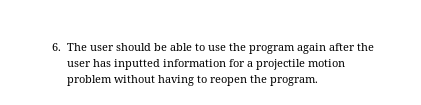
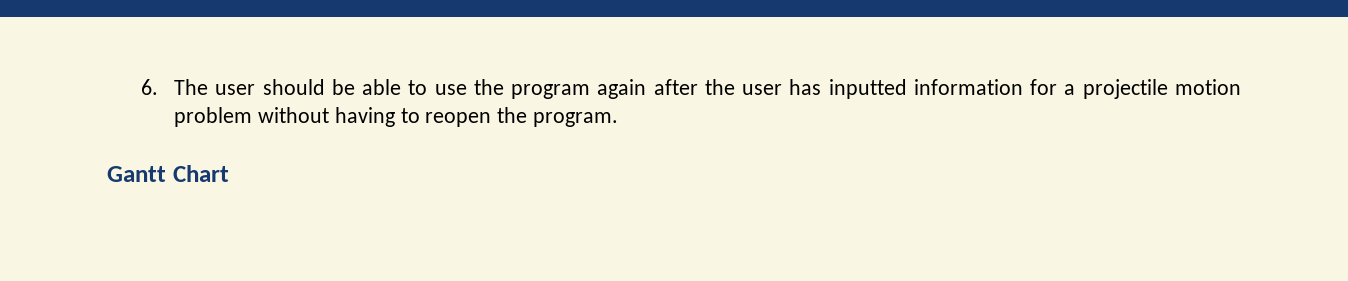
+ Gantt Chart

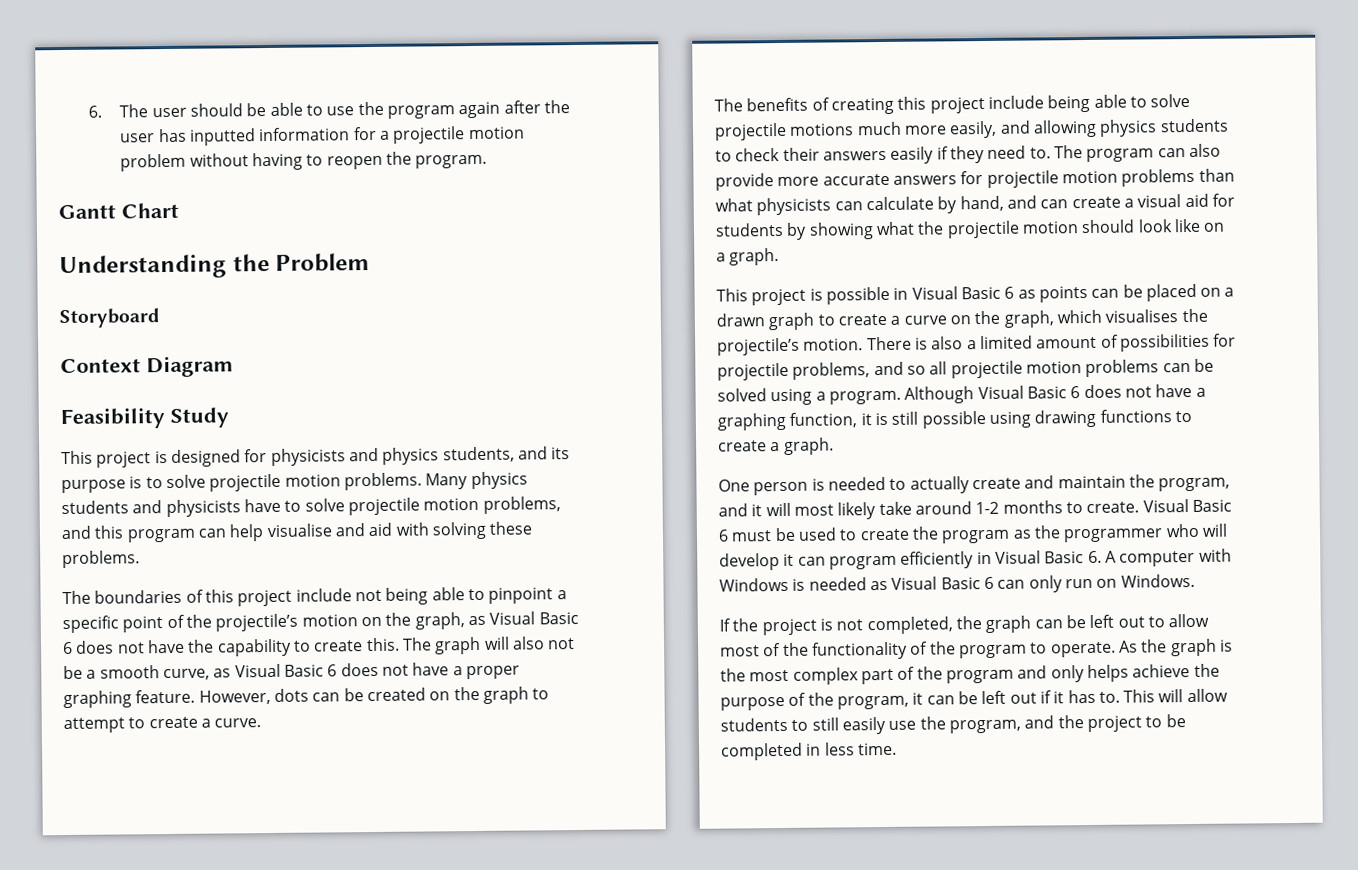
+ Understanding the Problem
+ Storyboard
+ Context Diagram
+ Feasibility Study
+ This project is designed for physicists and physics students, and its purpose is to solve projectile motion problems. Many physics students and physicists have to solve projectile motion problems, and this program can help visualise and aid with solving these problems.
+ The boundaries of this project include not being able to pinpoint a specific point of the projectile’s motion on the graph, as Visual Basic 6 does not have the capability to create this. The graph will also not be a smooth curve, as Visual Basic 6 does not have a proper graphing feature. However, dots can be created on the graph to attempt to create a curve.
+ The benefits of creating this project include being able to solve projectile motions much more easily, and allowing physics students to check their answers easily if they need to. The program can also provide more accurate answers for projectile motion problems than what physicists can calculate by hand, and can create a visual aid for students by showing what the projectile motion should look like on a graph.
+ This project is possible in Visual Basic 6 as points can be placed on a drawn graph to create a curve on the graph, which visualises the projectile’s motion. There is also a limited amount of possibilities for projectile problems, and so all projectile motion problems can be solved using a program. Although Visual Basic 6 does not have a graphing function, it is still possible using drawing functions to create a graph.
+ One person is needed to actually create and maintain the program, and it will most likely take around 1-2 months to create. Visual Basic 6 must be used to create the program as the programmer who will develop it can program efficiently in Visual Basic 6. A computer with Windows is needed as Visual Basic 6 can only run on Windows.
+ If the project is not completed, the graph can be left out to allow most of the functionality of the program to operate. As the graph is the most complex part of the program and only helps achieve the purpose of the program, it can be left out if it has to. This will allow students to still easily use the program, and the project to be completed in less time.

